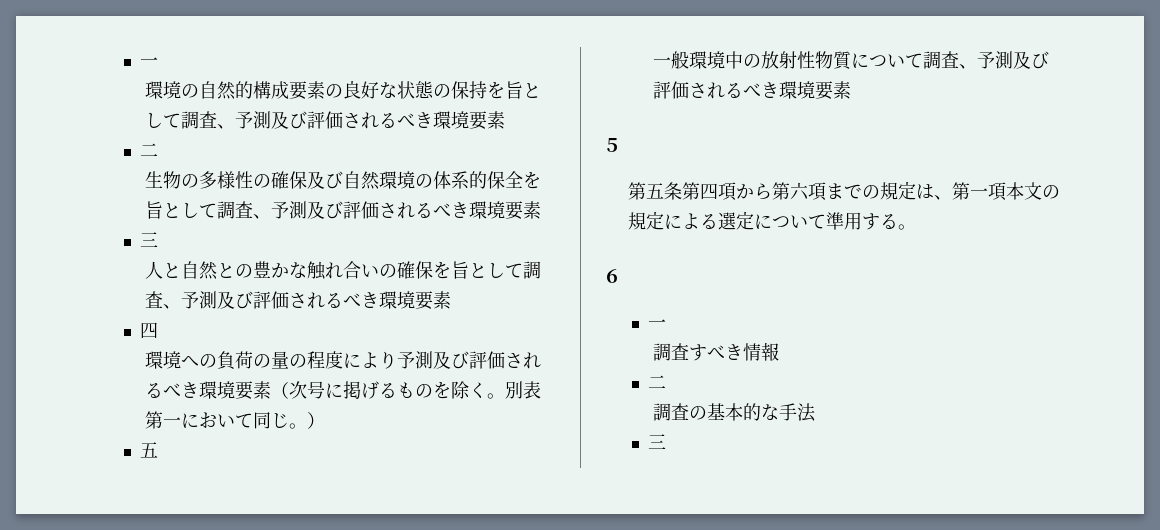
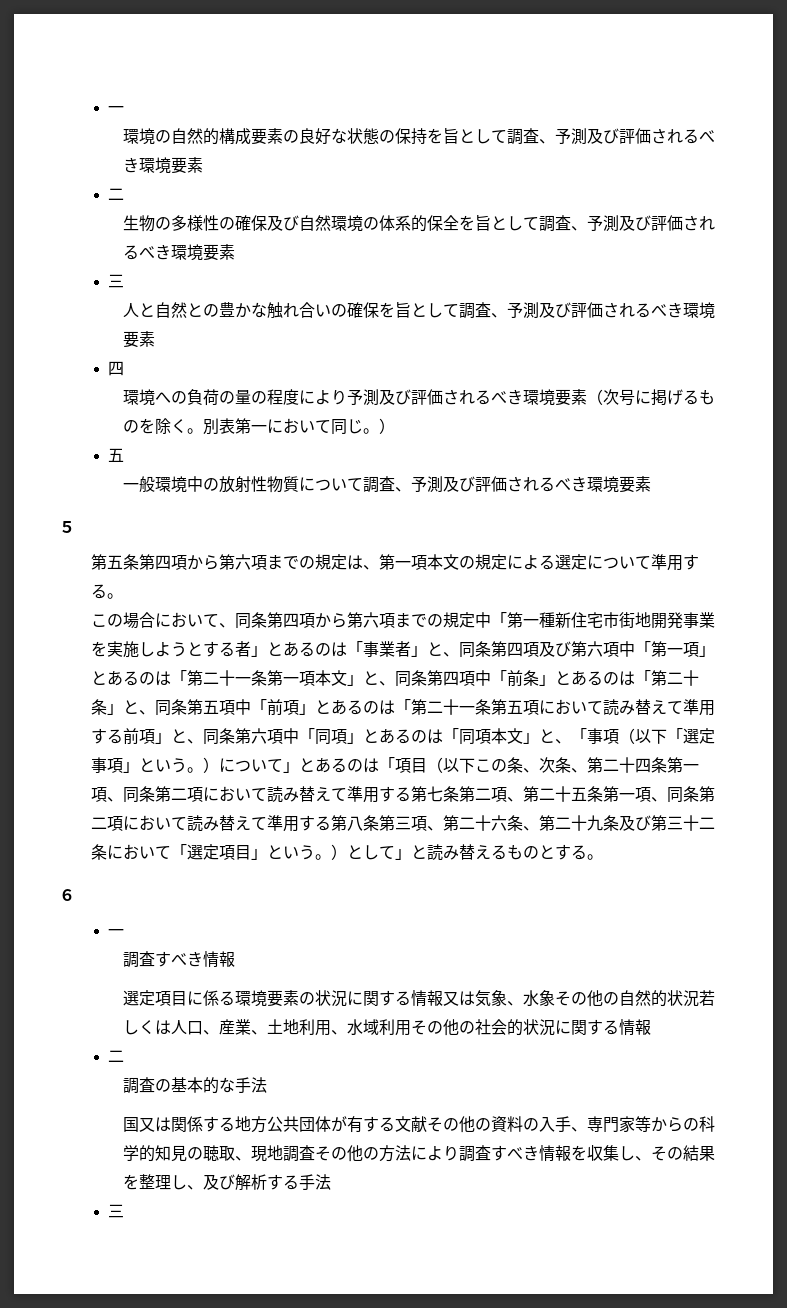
+ この場合において、同条第四項から第六項までの規定中「第一種新住宅市街地開発事業を実施しようとする者」とあるのは「事業者」と、同条第四項及び第六項中「第一項」とあるのは「第二十一条第一項本文」と、同条第四項中「前条」とあるのは「第二十条」と、同条第五項中「前項」とあるのは「第二十一条第五項において読み替えて準用する前項」と、同条第六項中「同項」とあるのは「同項本文」と、「事項（以下「選定事項」という。）について」とあるのは「項目（以下この条、次条、第二十四条第一項、同条第二項において読み替えて準用する第七条第二項、第二十五条第一項、同条第二項において読み替えて準用する第八条第三項、第二十六条、第二十九条及び第三十二条において「選定項目」という。）として」と読み替えるものとする。
+ 選定項目に係る環境要素の状況に関する情報又は気象、水象その他の自然的状況若しくは人口、産業、土地利用、水域利用その他の社会的状況に関する情報
+ 国又は関係する地方公共団体が有する文献その他の資料の入手、専門家等からの科学的知見の聴取、現地調査その他の方法により調査すべき情報を収集し、その結果を整理し、及び解析する手法

